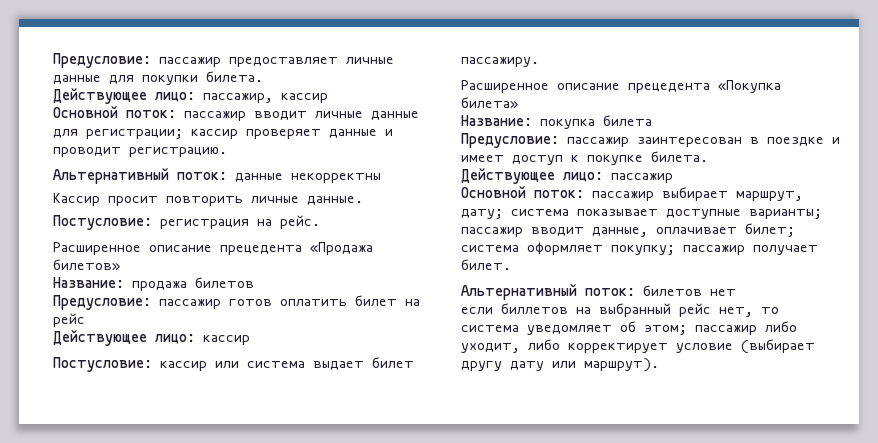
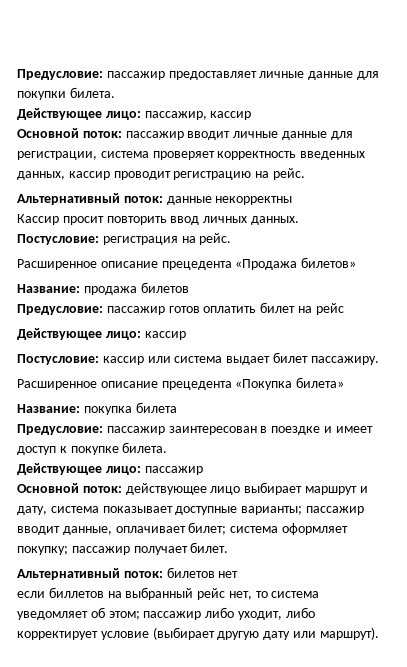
- Основной поток: пассажир вводит личные данные для регистрации; кассир проверяет данные и проводит регистрацию.
+ Основной поток: пассажир вводит личные данные для регистрации, система проверяет корректность введенных данных, кассир проводит регистрацию на рейс.
- Кассир просит повторить личные данные.
+ Кассир просит повторить ввод личных данных.
- Основной поток: пассажир выбирает маршрут, дату; система показывает доступные варианты; пассажир вводит данные, оплачивает билет; система оформляет покупку; пассажир получает билет.
+ Основной поток: действующее лицо выбирает маршрут и дату, система показывает доступные варианты; пассажир вводит данные, оплачивает билет; система оформляет покупку; пассажир получает билет.
- если биллетов на выбранный рейс нет, то система уведомляет об этом; пассажир либо уходит, либо корректирует условие (выбирает другу дату или маршрут).
+ если биллетов на выбранный рейс нет, то система уведомляет об этом; пассажир либо уходит, либо корректирует условие (выбирает другую дату или маршрут).

